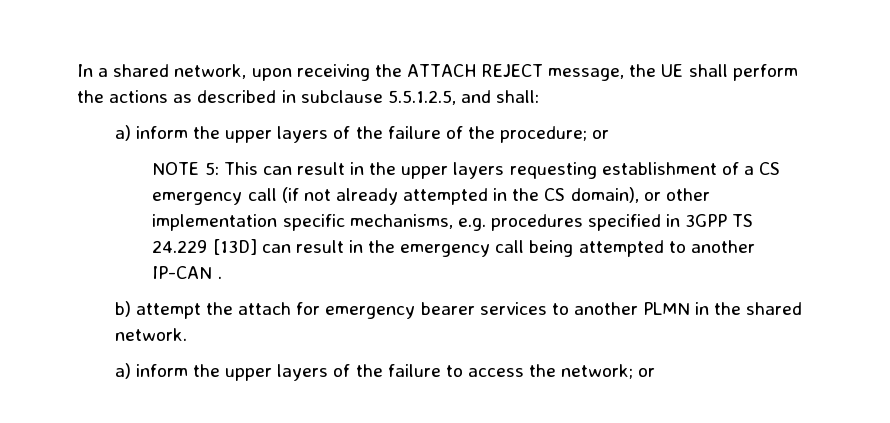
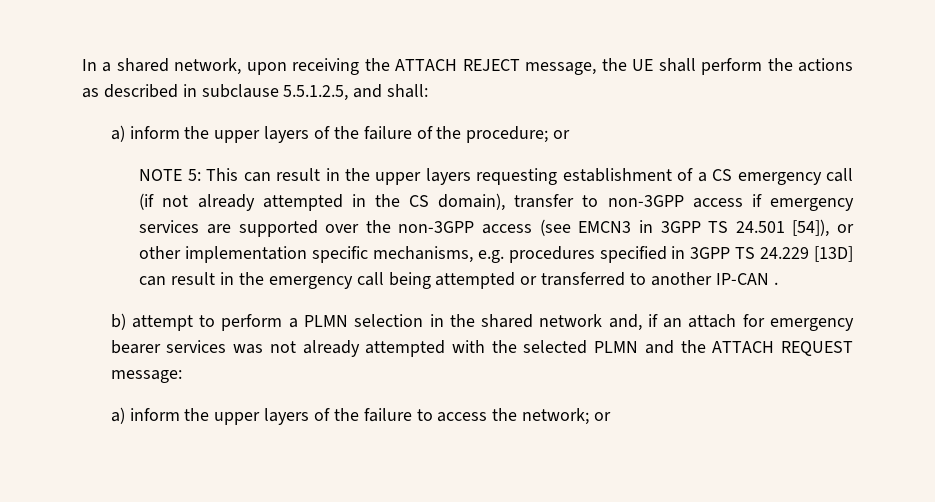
- NOTE 5: This can result in the upper layers requesting establishment of a CS emergency call (if not already attempted in the CS domain), or other implementation specific mechanisms, e.g. procedures specified in 3GPP TS 24.229 [13D] can result in the emergency call being attempted to another IP-CAN .
+ NOTE 5: This can result in the upper layers requesting establishment of a CS emergency call (if not already attempted in the CS domain), transfer to non-3GPP access if emergency services are supported over the non-3GPP access (see EMCN3 in 3GPP TS 24.501 [54]), or other implementation specific mechanisms, e.g. procedures specified in 3GPP TS 24.229 [13D] can result in the emergency call being attempted or transferred to another IP-CAN .
- b) attempt the attach for emergency bearer services to another PLMN in the shared network.
+ b) attempt to perform a PLMN selection in the shared network and, if an attach for emergency bearer services was not already attempted with the selected PLMN and the ATTACH REQUEST message:

